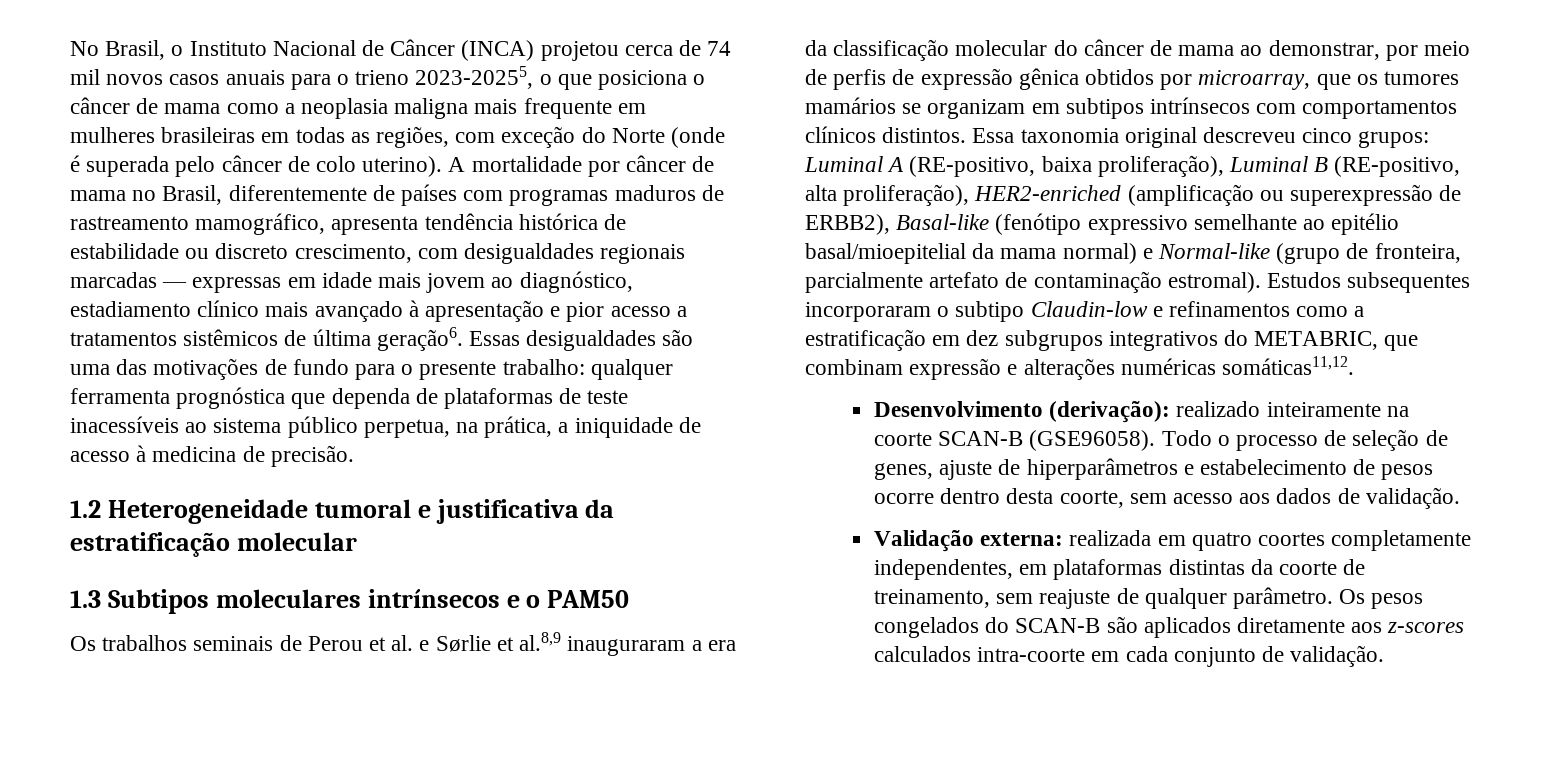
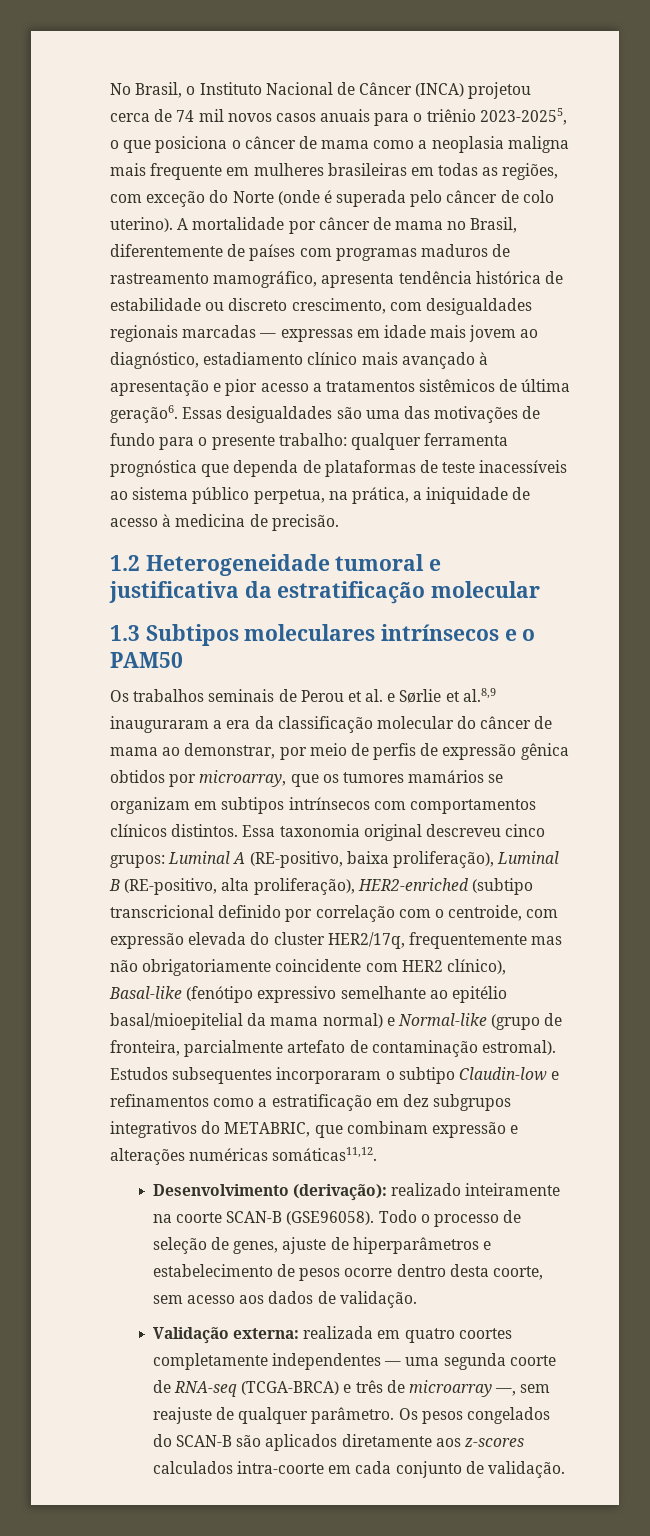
- No Brasil, o Instituto Nacional de Câncer (INCA) projetou cerca de 74 mil novos casos anuais para o trieno 2023-20255, o que posiciona o câncer de mama como a neoplasia maligna mais frequente em mulheres brasileiras em todas as regiões, com exceção do Norte (onde é superada pelo câncer de colo uterino).
+ No Brasil, o Instituto Nacional de Câncer (INCA) projetou cerca de 74 mil novos casos anuais para o triênio 2023-20255, o que posiciona o câncer de mama como a neoplasia maligna mais frequente em mulheres brasileiras em todas as regiões, com exceção do Norte (onde é superada pelo câncer de colo uterino).
- Essa taxonomia original descreveu cinco grupos: Luminal A (RE-positivo, baixa proliferação), Luminal B (RE-positivo, alta proliferação), HER2-enriched (amplificação ou superexpressão de ERBB2), Basal-like (fenótipo expressivo semelhante ao epitélio basal/mioepitelial da mama normal) e Normal-like (grupo de fronteira, parcialmente artefato de contaminação estromal).
+ Essa taxonomia original descreveu cinco grupos: Luminal A (RE-positivo, baixa proliferação), Luminal B (RE-positivo, alta proliferação), HER2-enriched (subtipo transcricional definido por correlação com o centroide, com expressão elevada do cluster HER2/17q, frequentemente mas não obrigatoriamente coincidente com HER2 clínico), Basal-like (fenótipo expressivo semelhante ao epitélio basal/mioepitelial da mama normal) e Normal-like (grupo de fronteira, parcialmente artefato de contaminação estromal).
- Validação externa: realizada em quatro coortes completamente independentes, em plataformas distintas da coorte de treinamento, sem reajuste de qualquer parâmetro.
+ Validação externa: realizada em quatro coortes completamente independentes — uma segunda coorte de RNA-seq (TCGA-BRCA) e três de microarray —, sem reajuste de qualquer parâmetro.

